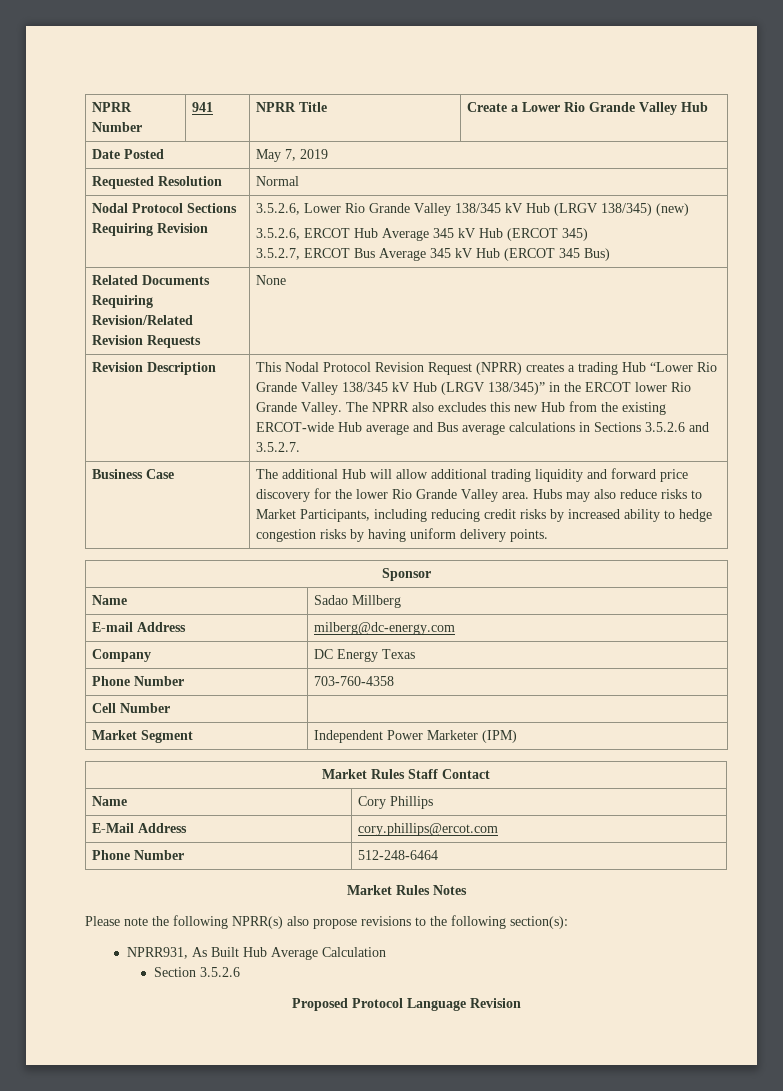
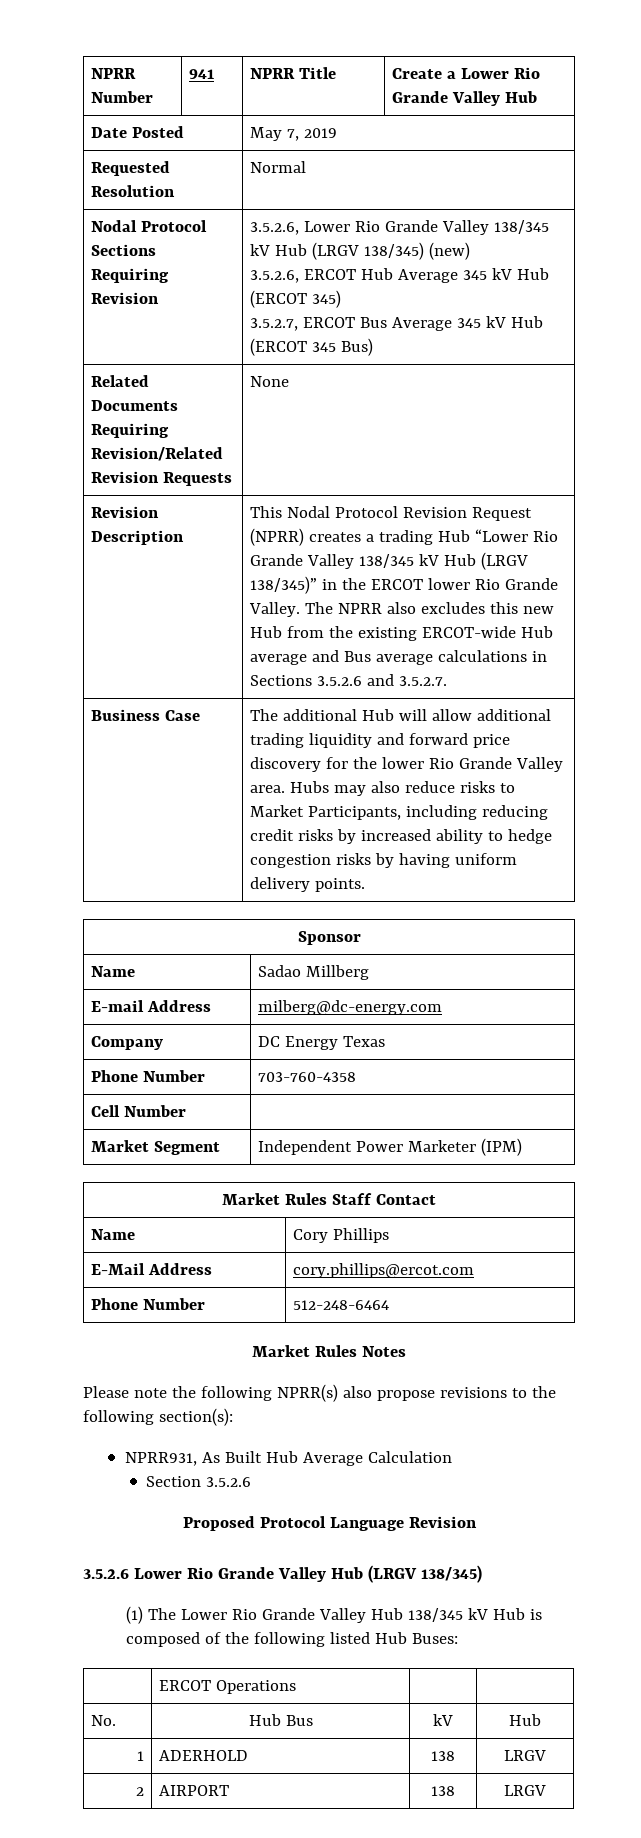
+ 3.5.2.6 Lower Rio Grande Valley Hub (LRGV 138/345)
+ (1) The Lower Rio Grande Valley Hub 138/345 kV Hub is composed of the following listed Hub Buses:
+ | ERCOT Operations | |
+ No. | Hub Bus | kV | Hub
+ 1 | ADERHOLD | 138 | LRGV
+ 2 | AIRPORT | 138 | LRGV

